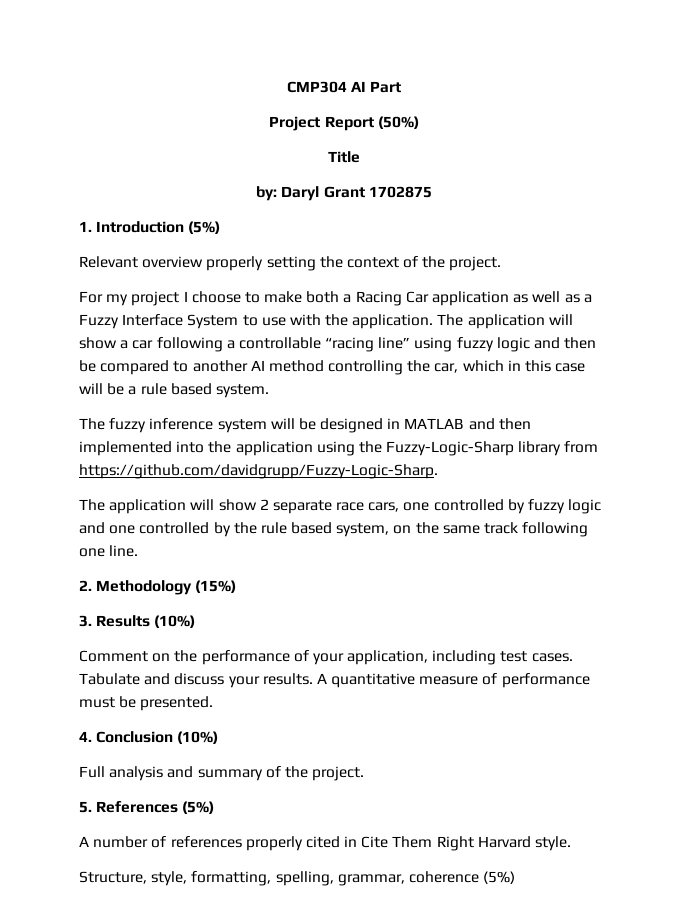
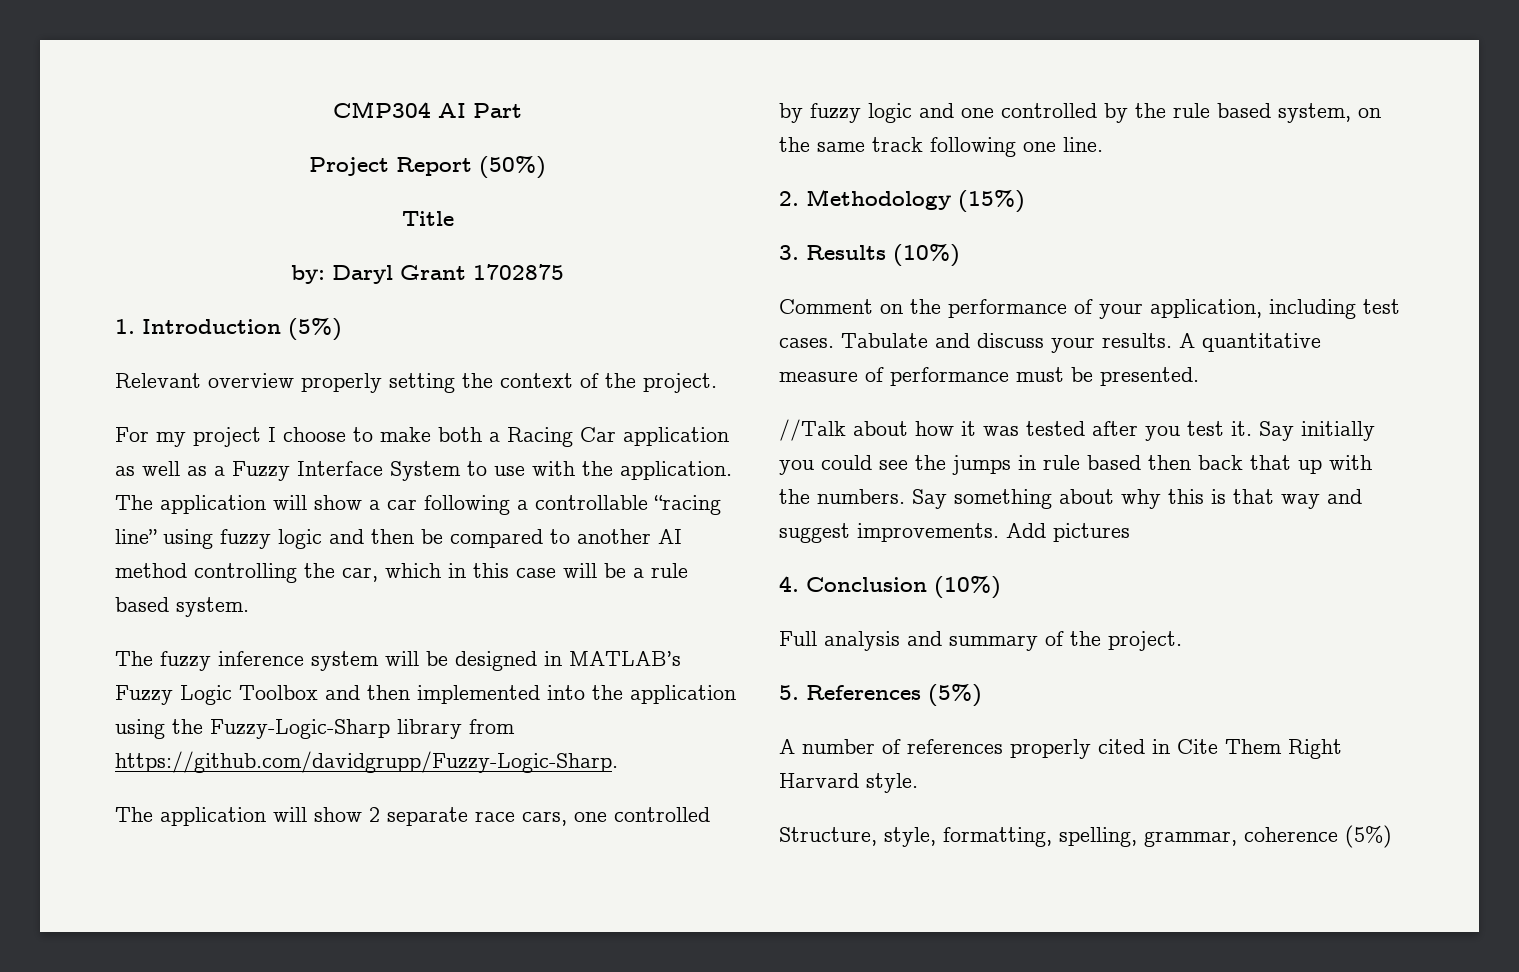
- The fuzzy inference system will be designed in MATLAB and then implemented into the application using the Fuzzy-Logic-Sharp library from https://github.com/davidgrupp/Fuzzy-Logic-Sharp.
+ The fuzzy inference system will be designed in MATLAB’s Fuzzy Logic Toolbox and then implemented into the application using the Fuzzy-Logic-Sharp library from https://github.com/davidgrupp/Fuzzy-Logic-Sharp.
+ //Talk about how it was tested after you test it. Say initially you could see the jumps in rule based then back that up with the numbers. Say something about why this is that way and suggest improvements. Add pictures

